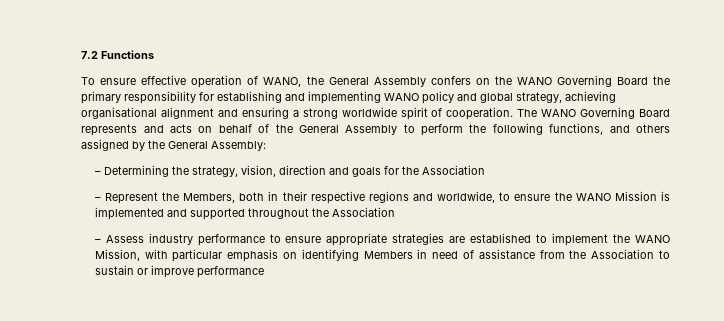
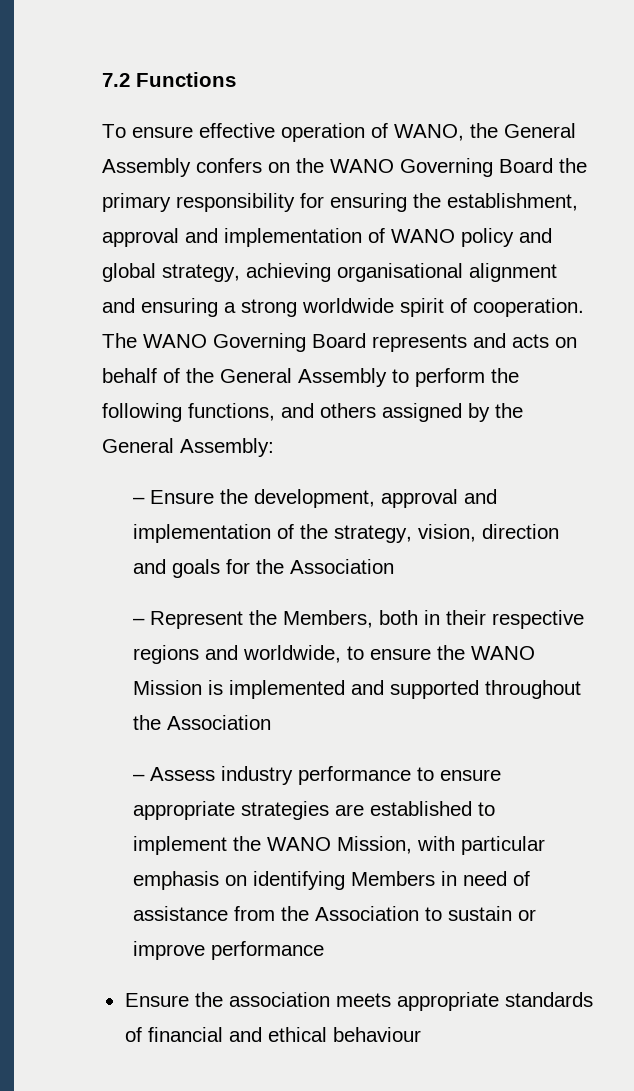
- To ensure effective operation of WANO, the General Assembly confers on the WANO Governing Board the primary responsibility for establishing and implementing WANO policy and global strategy, achieving organisational alignment and ensuring a strong worldwide spirit of cooperation.
+ To ensure effective operation of WANO, the General Assembly confers on the WANO Governing Board the primary responsibility for ensuring the establishment, approval and implementation of WANO policy and global strategy, achieving organisational alignment and ensuring a strong worldwide spirit of cooperation.
- – Determining the strategy, vision, direction and goals for the Association
+ – Ensure the development, approval and implementation of the strategy, vision, direction and goals for the Association
+ Ensure the association meets appropriate standards of financial and ethical behaviour

